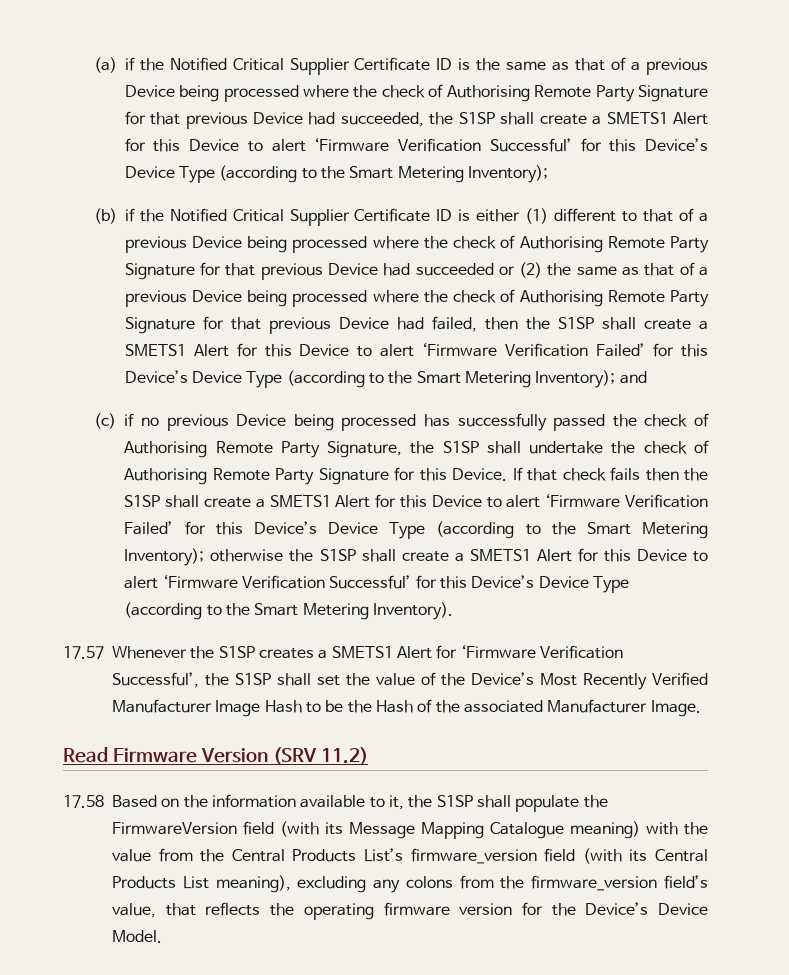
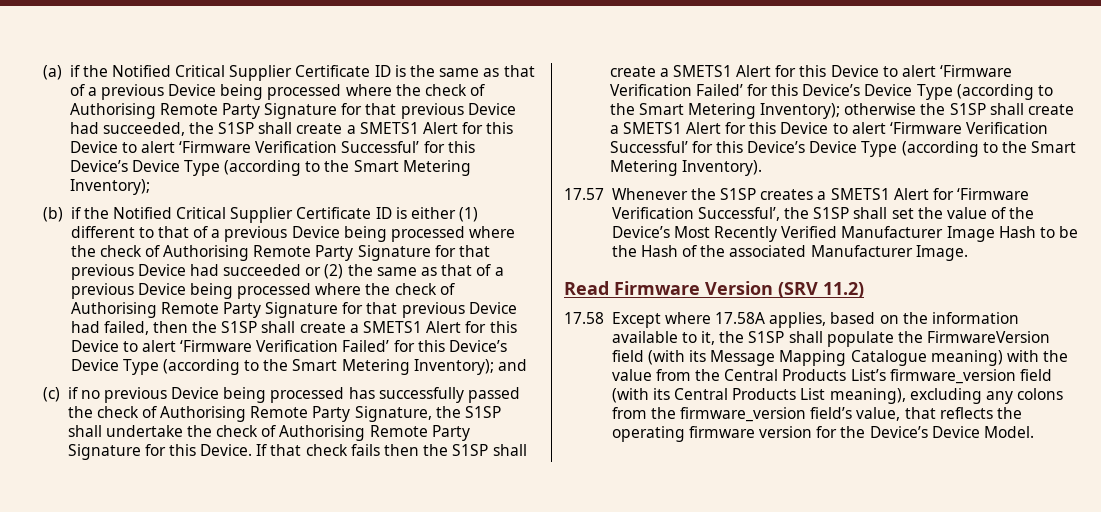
- 17.58 Based on the information available to it, the S1SP shall populate the FirmwareVersion field (with its Message Mapping Catalogue meaning) with the value from the Central Products List’s firmware_version field (with its Central Products List meaning), excluding any colons from the firmware_version field’s value, that reflects the operating firmware version for the Device’s Device Model.
+ 17.58 Except where 17.58A applies, based on the information available to it, the S1SP shall populate the FirmwareVersion field (with its Message Mapping Catalogue meaning) with the value from the Central Products List’s firmware_version field (with its Central Products List meaning), excluding any colons from the firmware_version field’s value, that reflects the operating firmware version for the Device’s Device Model.

